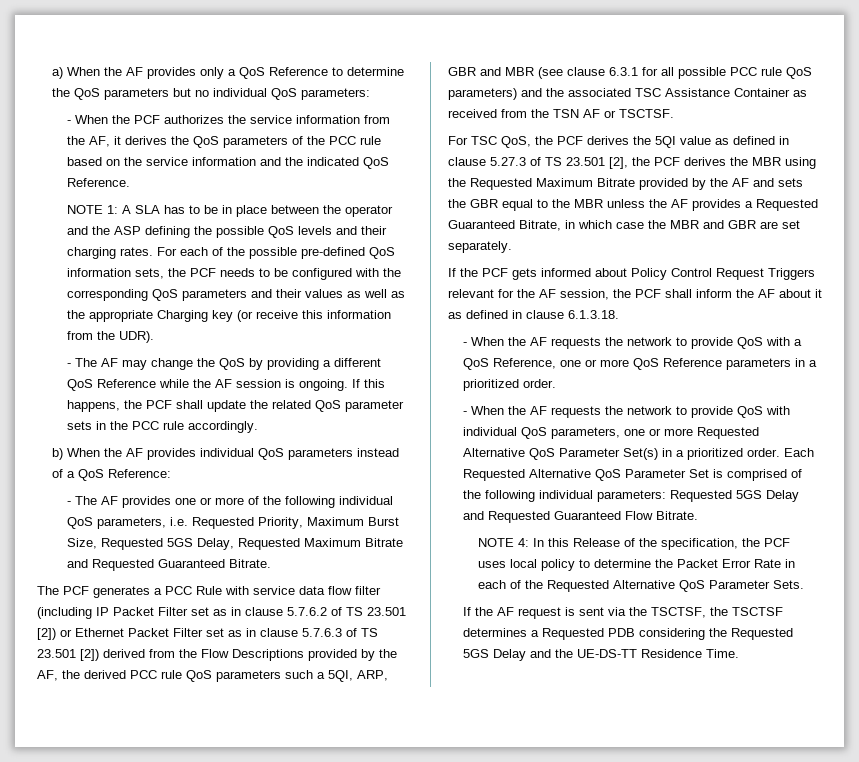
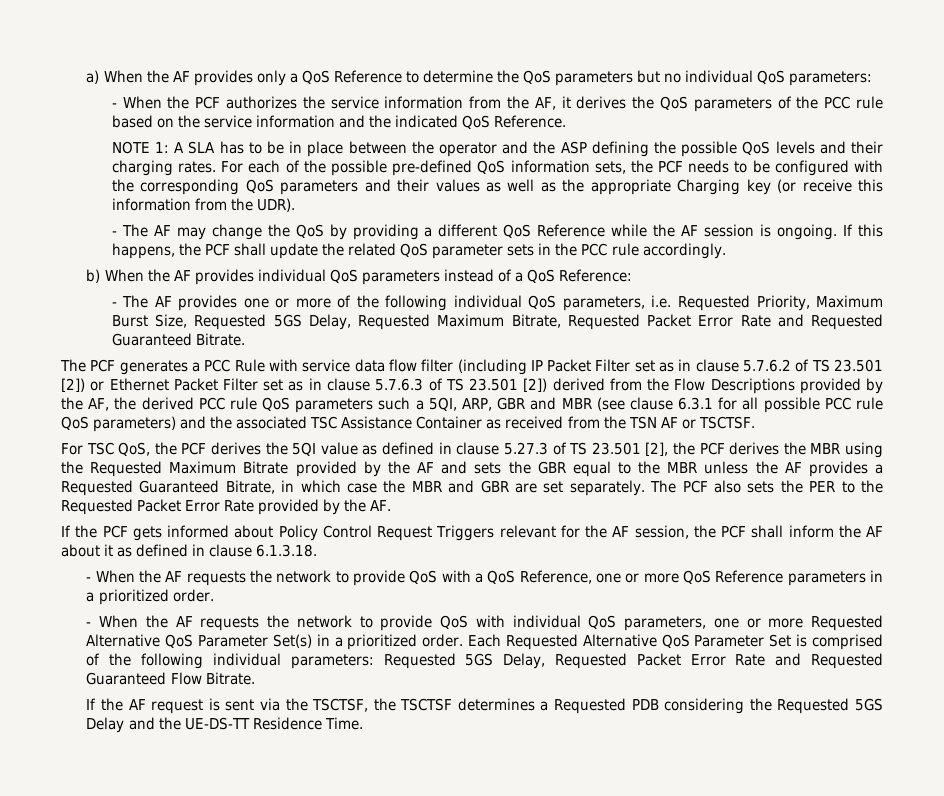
- - The AF provides one or more of the following individual QoS parameters, i.e. Requested Priority, Maximum Burst Size, Requested 5GS Delay, Requested Maximum Bitrate and Requested Guaranteed Bitrate.
+ - The AF provides one or more of the following individual QoS parameters, i.e. Requested Priority, Maximum Burst Size, Requested 5GS Delay, Requested Maximum Bitrate, Requested Packet Error Rate and Requested Guaranteed Bitrate.
+ The PCF also sets the PER to the Requested Packet Error Rate provided by the AF.
- Each Requested Alternative QoS Parameter Set is comprised of the following individual parameters: Requested 5GS Delay and Requested Guaranteed Flow Bitrate.
+ Each Requested Alternative QoS Parameter Set is comprised of the following individual parameters: Requested 5GS Delay, Requested Packet Error Rate and Requested Guaranteed Flow Bitrate.
- NOTE 4: In this Release of the specification, the PCF uses local policy to determine the Packet Error Rate in each of the Requested Alternative QoS Parameter Sets.

